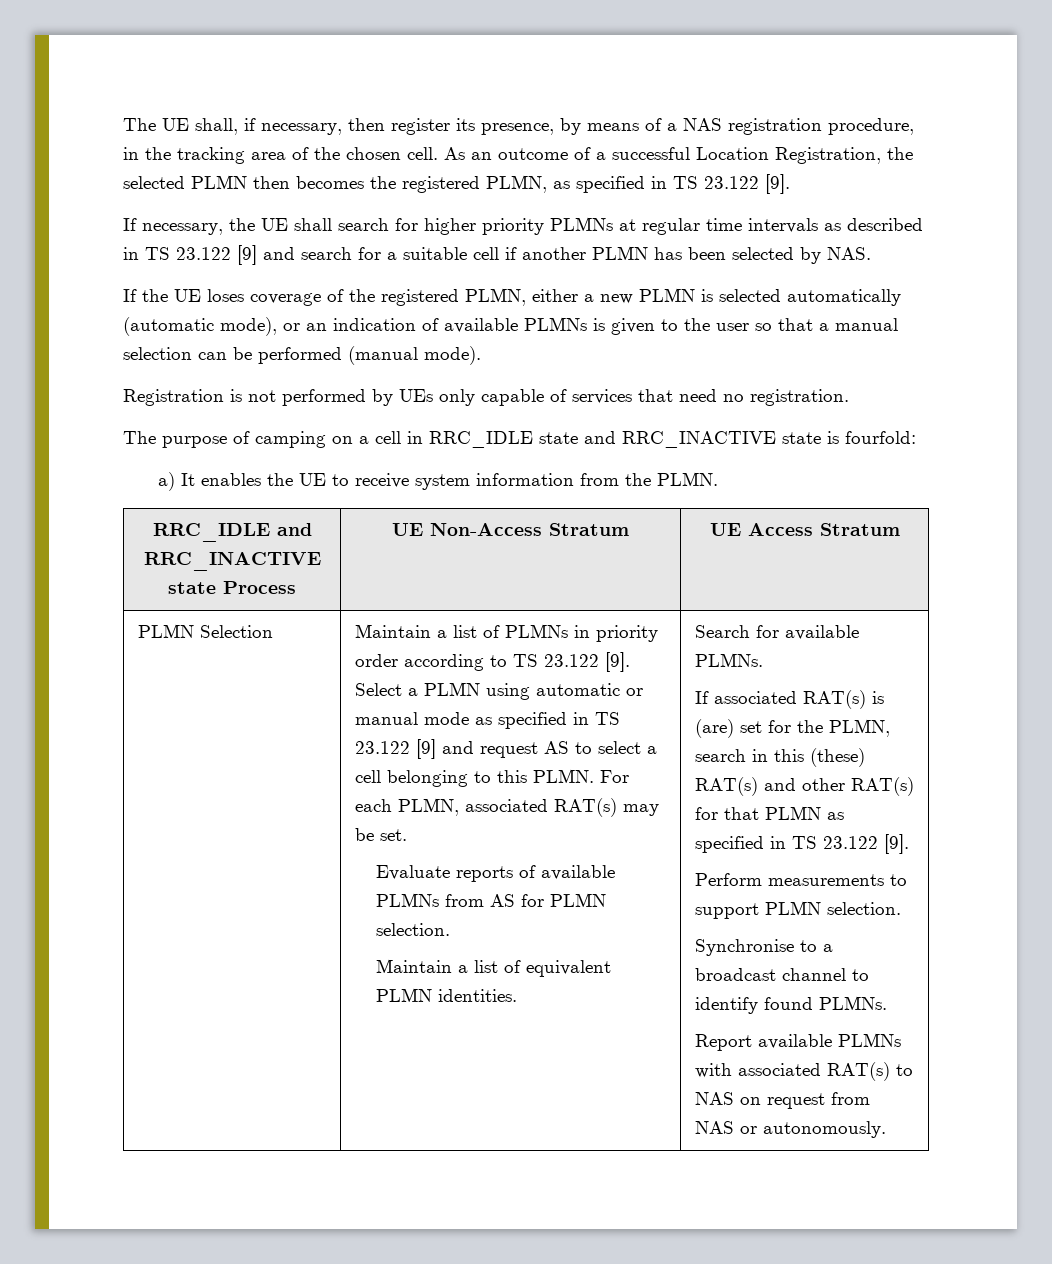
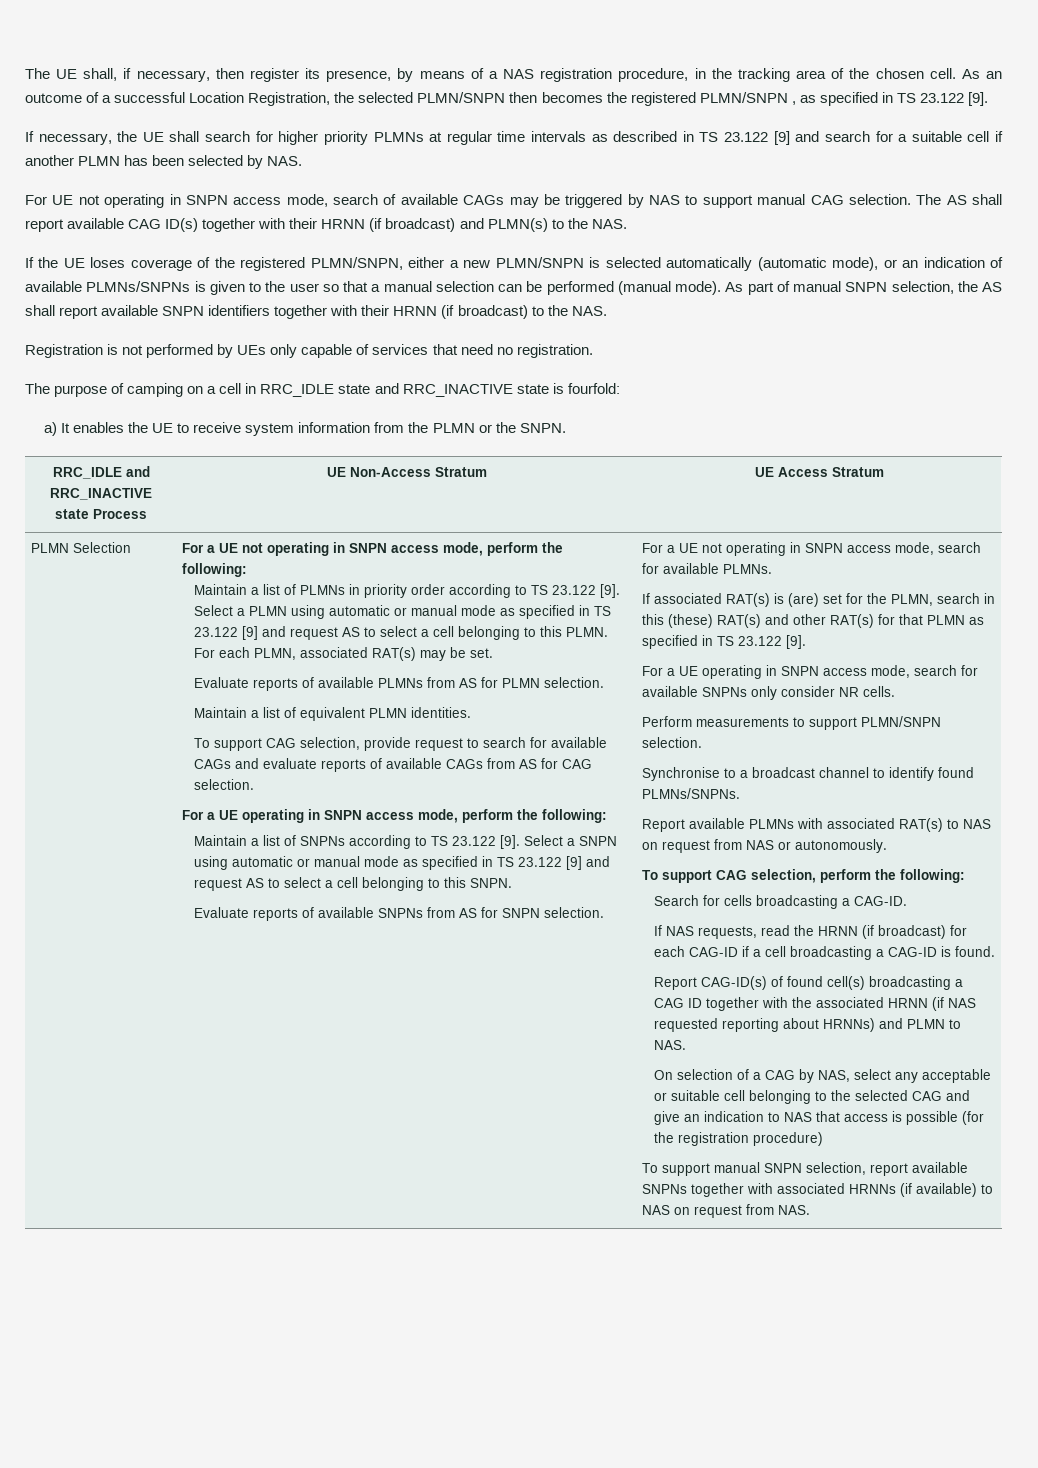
- As an outcome of a successful Location Registration, the selected PLMN then becomes the registered PLMN, as specified in TS 23.122 [9].
+ As an outcome of a successful Location Registration, the selected PLMN/SNPN then becomes the registered PLMN/SNPN , as specified in TS 23.122 [9].
+ For UE not operating in SNPN access mode, search of available CAGs may be triggered by NAS to support manual CAG selection. The AS shall report available CAG ID(s) together with their HRNN (if broadcast) and PLMN(s) to the NAS.
- If the UE loses coverage of the registered PLMN, either a new PLMN is selected automatically (automatic mode), or an indication of available PLMNs is given to the user so that a manual selection can be performed (manual mode).
+ If the UE loses coverage of the registered PLMN/SNPN, either a new PLMN/SNPN is selected automatically (automatic mode), or an indication of available PLMNs/SNPNs is given to the user so that a manual selection can be performed (manual mode). As part of manual SNPN selection, the AS shall report available SNPN identifiers together with their HRNN (if broadcast) to the NAS.
- a) It enables the UE to receive system information from the PLMN.
+ a) It enables the UE to receive system information from the PLMN or the SNPN.
+ For a UE not operating in SNPN access mode, perform the following:
- Search for available PLMNs.
+ To support CAG selection, provide request to search for available CAGs and evaluate reports of available CAGs from AS for CAG selection.
+ For a UE operating in SNPN access mode, perform the following:
+ Maintain a list of SNPNs according to TS 23.122 [9]. Select a SNPN using automatic or manual mode as specified in TS 23.122 [9] and request AS to select a cell belonging to this SNPN.
+ Evaluate reports of available SNPNs from AS for SNPN selection. | For a UE not operating in SNPN access mode, search for available PLMNs.
+ For a UE operating in SNPN access mode, search for available SNPNs only consider NR cells.
- Perform measurements to support PLMN selection.
+ Perform measurements to support PLMN/SNPN selection.
- Synchronise to a broadcast channel to identify found PLMNs.
+ Synchronise to a broadcast channel to identify found PLMNs/SNPNs.
+ To support CAG selection, perform the following:
+ Search for cells broadcasting a CAG-ID.
+ If NAS requests, read the HRNN (if broadcast) for each CAG-ID if a cell broadcasting a CAG-ID is found.
+ Report CAG-ID(s) of found cell(s) broadcasting a CAG ID together with the associated HRNN (if NAS requested reporting about HRNNs) and PLMN to NAS.
+ On selection of a CAG by NAS, select any acceptable or suitable cell belonging to the selected CAG and give an indication to NAS that access is possible (for the registration procedure)
+ To support manual SNPN selection, report available SNPNs together with associated HRNNs (if available) to NAS on request from NAS.

